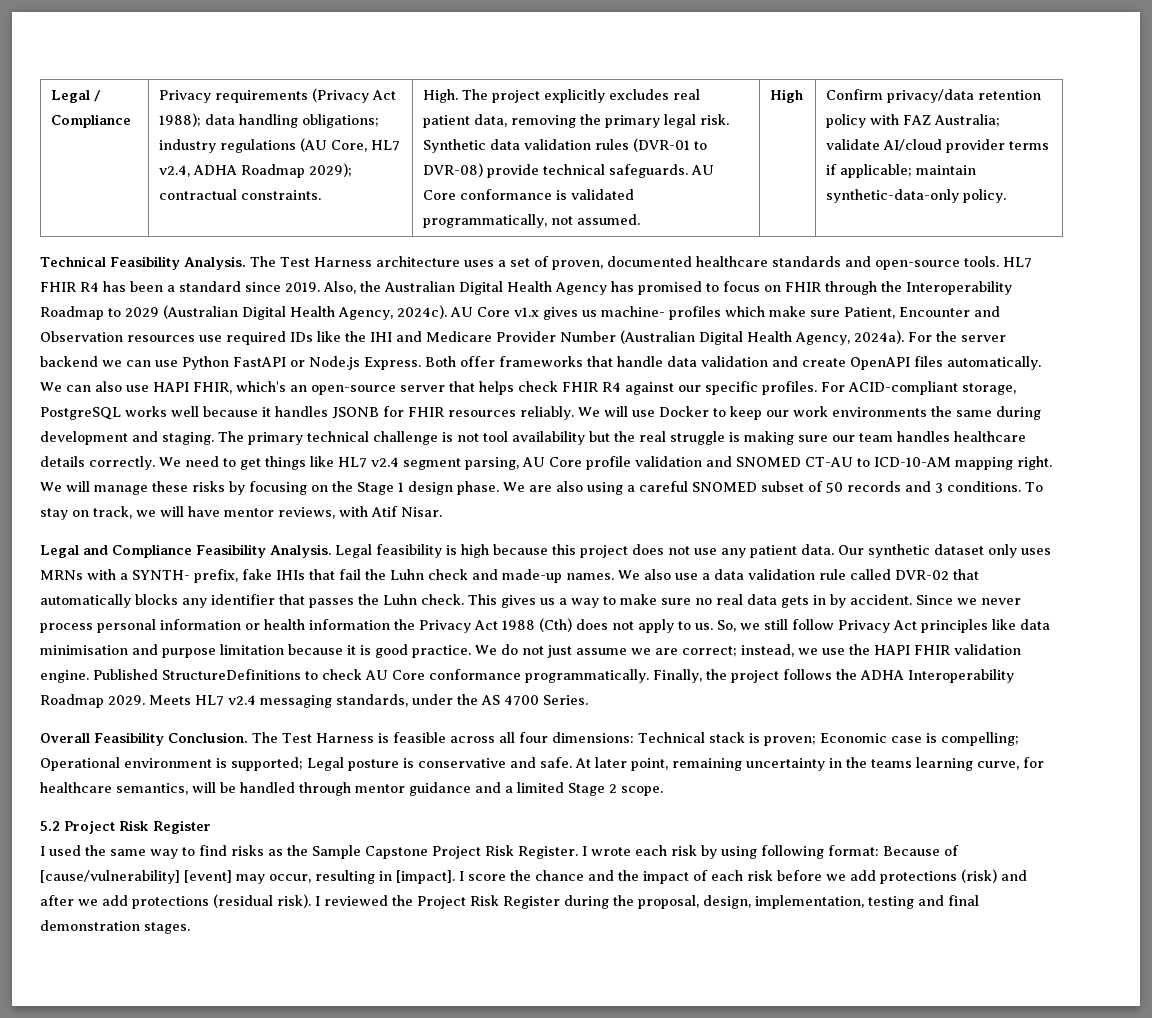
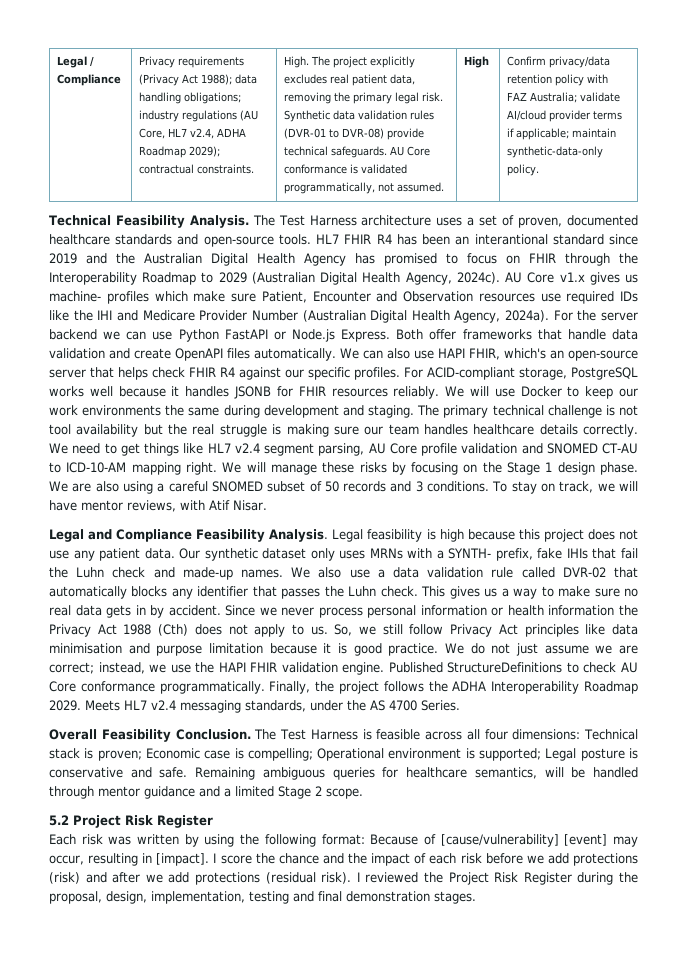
- HL7 FHIR R4 has been a standard since 2019. Also, the Australian Digital Health Agency has promised to focus on FHIR through the Interoperability Roadmap to 2029 (Australian Digital Health Agency, 2024c).
+ HL7 FHIR R4 has been an interantional standard since 2019 and the Australian Digital Health Agency has promised to focus on FHIR through the Interoperability Roadmap to 2029 (Australian Digital Health Agency, 2024c).
- At later point, remaining uncertainty in the teams learning curve, for healthcare semantics, will be handled through mentor guidance and a limited Stage 2 scope.
+ Remaining ambiguous queries for healthcare semantics, will be handled through mentor guidance and a limited Stage 2 scope.
- I used the same way to find risks as the Sample Capstone Project Risk Register. I wrote each risk by using following format: Because of [cause/vulnerability] [event] may occur, resulting in [impact].
+ Each risk was written by using the following format: Because of [cause/vulnerability] [event] may occur, resulting in [impact].

